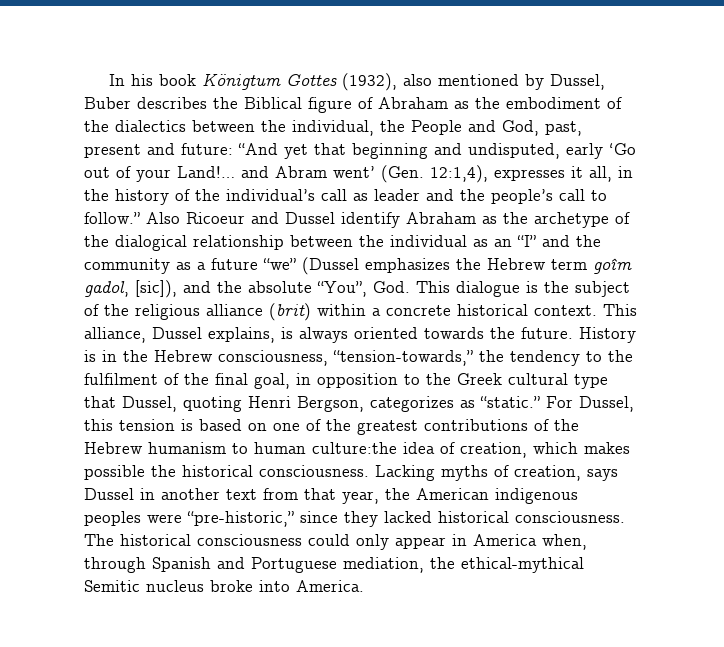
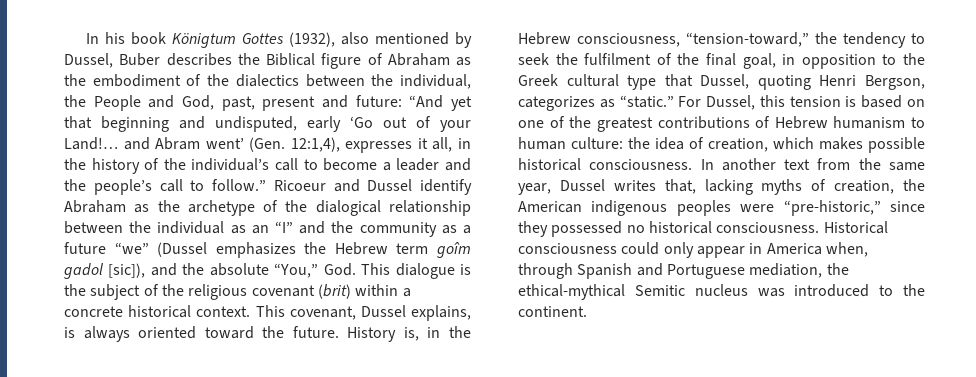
- “And yet that beginning and undisputed, early ‘Go out of your Land!… and Abram went’ (Gen. 12:1,4), expresses it all, in the history of the individual’s call as leader and the people’s call to follow.”
+ “And yet that beginning and undisputed, early ‘Go out of your Land!… and Abram went’ (Gen. 12:1,4), expresses it all, in the history of the individual’s call to become a leader and the people’s call to follow.”
- Also Ricoeur and Dussel identify Abraham as the archetype of the dialogical relationship between the individual as an “I” and the community as a future “we” (Dussel emphasizes the Hebrew term goîm gadol, [sic]), and the absolute “You”, God. This dialogue is the subject of the religious alliance (brit) within a concrete historical context.
+ Ricoeur and Dussel identify Abraham as the archetype of the dialogical relationship between the individual as an “I” and the community as a future “we” (Dussel emphasizes the Hebrew term goîm gadol [sic]), and the absolute “You,” God. This dialogue is the subject of the religious covenant (brit) within a concrete historical context.
- This alliance, Dussel explains, is always oriented towards the future.
+ This covenant, Dussel explains, is always oriented toward the future.
- History is in the Hebrew consciousness, “tension-towards,” the tendency to the fulfilment of the final goal, in opposition to the Greek cultural type that Dussel, quoting Henri Bergson, categorizes as “static.”
+ History is, in the Hebrew consciousness, “tension-toward,” the tendency to seek the fulfilment of the final goal, in opposition to the Greek cultural type that Dussel, quoting Henri Bergson, categorizes as “static.”
- For Dussel, this tension is based on one of the greatest contributions of the Hebrew humanism to human culture:the idea of creation, which makes possible the historical consciousness. Lacking myths of creation, says Dussel in another text from that year, the American indigenous peoples were “pre-historic,” since they lacked historical consciousness. The historical consciousness could only appear in America when, through Spanish and Portuguese mediation, the ethical-mythical Semitic nucleus broke into America.
+ For Dussel, this tension is based on one of the greatest contributions of Hebrew humanism to human culture: the idea of creation, which makes possible historical consciousness. In another text from the same year, Dussel writes that, lacking myths of creation, the American indigenous peoples were “pre-historic,” since they possessed no historical consciousness. Historical consciousness could only appear in America when, through Spanish and Portuguese mediation, the ethical-mythical Semitic nucleus was introduced to the continent.

